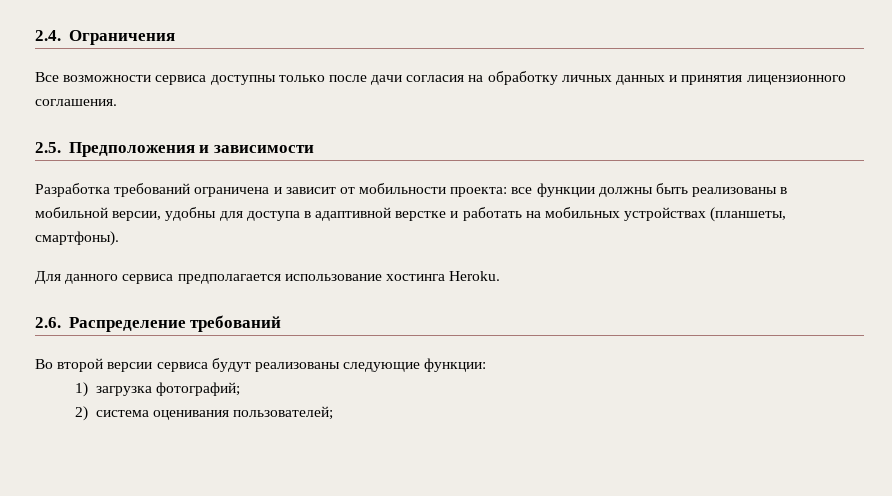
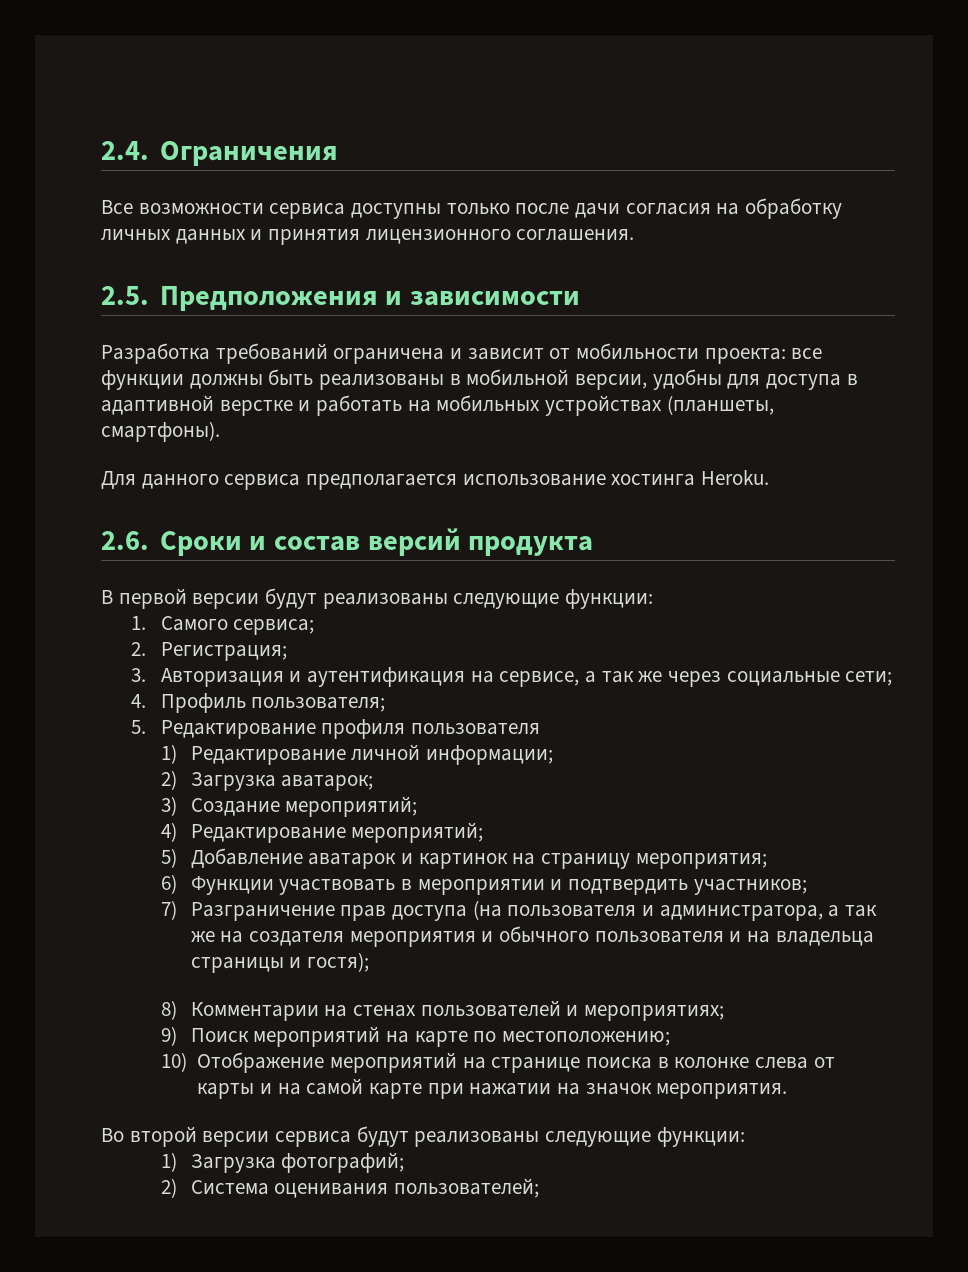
- 2.6. Распределение требований
+ 2.6. Сроки и состав версий продукта
+ В первой версии будут реализованы следующие функции:
+ 1. Самого сервиса;
+ 2. Регистрация;
+ 3. Авторизация и аутентификация на сервисе, а так же через социальные сети;
+ 4. Профиль пользователя;
+ 5. Редактирование профиля пользователя
+ 1) Редактирование личной информации;
+ 2) Загрузка аватарок;
+ 3) Создание мероприятий;
+ 4) Редактирование мероприятий;
+ 5) Добавление аватарок и картинок на страницу мероприятия;
+ 6) Функции участвовать в мероприятии и подтвердить участников;
+ 7) Разграничение прав доступа (на пользователя и администратора, а так же на создателя мероприятия и обычного пользователя и на владельца страницы и гостя);
+ 8) Комментарии на стенах пользователей и мероприятиях;
+ 9) Поиск мероприятий на карте по местоположению;
+ 10) Отображение мероприятий на странице поиска в колонке слева от карты и на самой карте при нажатии на значок мероприятия.
- 1) загрузка фотографий;
+ 1) Загрузка фотографий;
- 2) система оценивания пользователей;
+ 2) Система оценивания пользователей;

